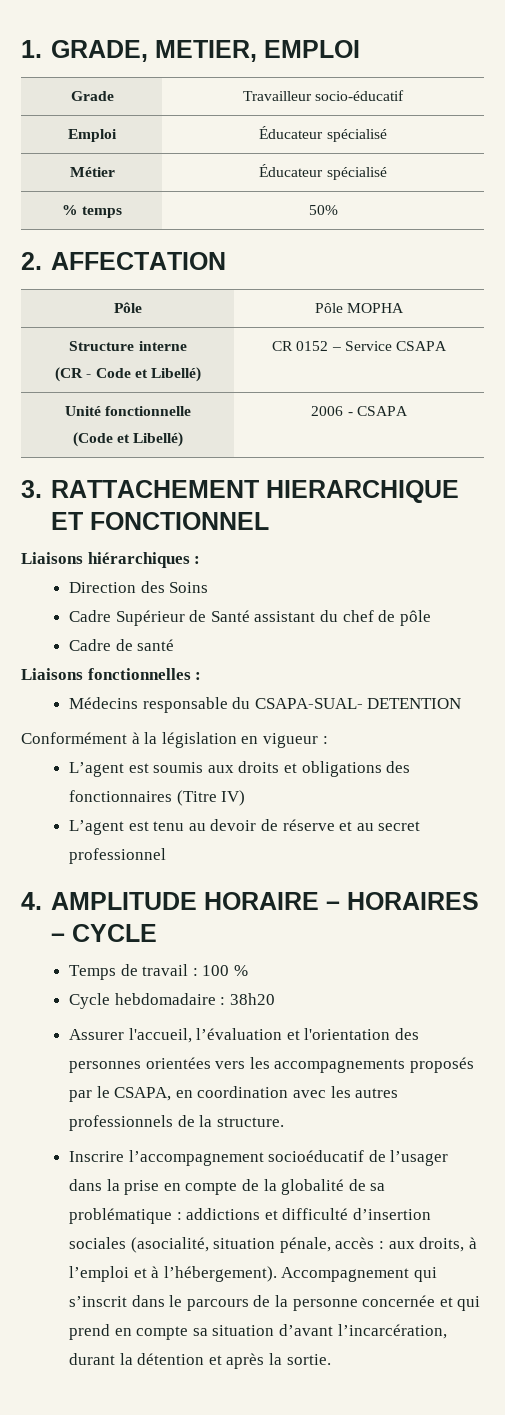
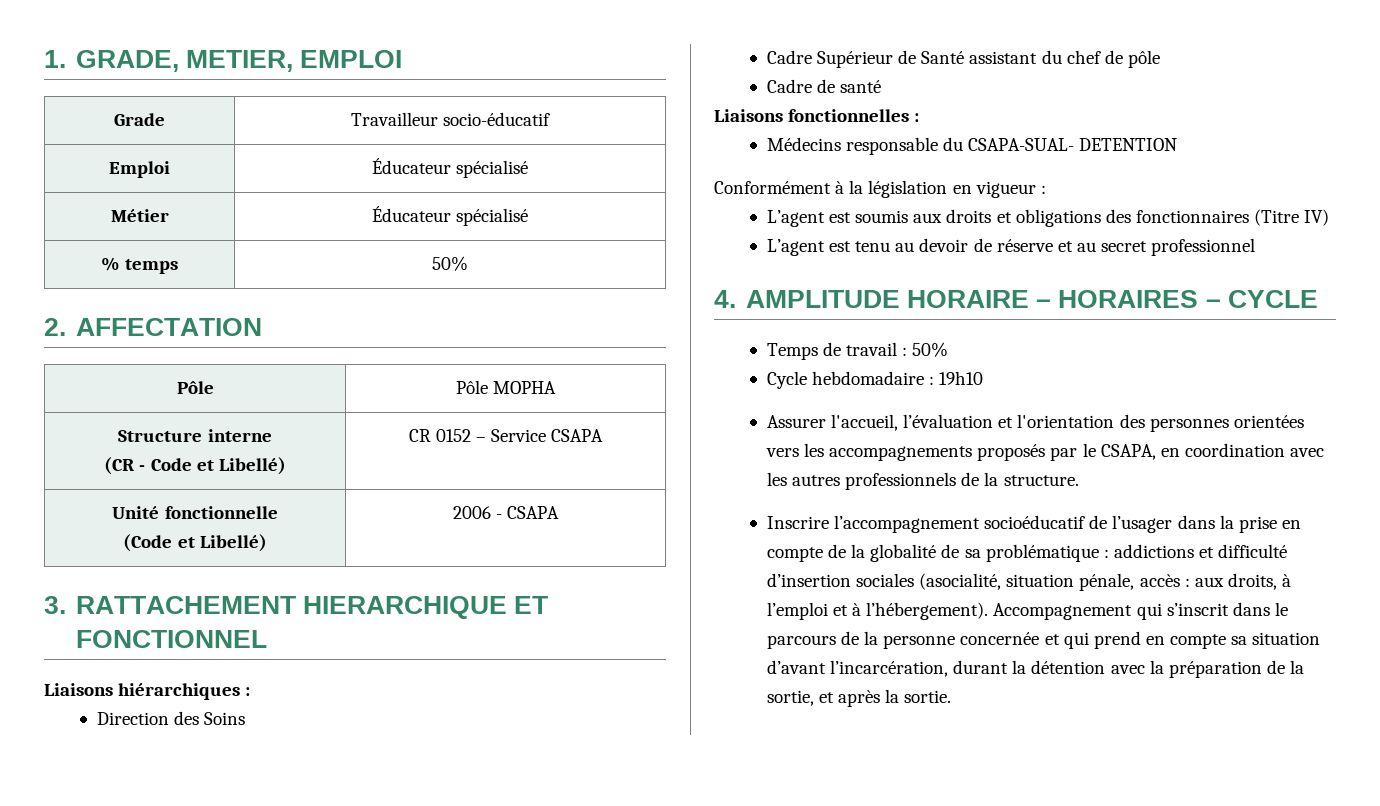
- Temps de travail : 100 %
+ Temps de travail : 50%
- Cycle hebdomadaire : 38h20
+ Cycle hebdomadaire : 19h10
- Accompagnement qui s’inscrit dans le parcours de la personne concernée et qui prend en compte sa situation d’avant l’incarcération, durant la détention et après la sortie.
+ Accompagnement qui s’inscrit dans le parcours de la personne concernée et qui prend en compte sa situation d’avant l’incarcération, durant la détention avec la préparation de la sortie, et après la sortie.

